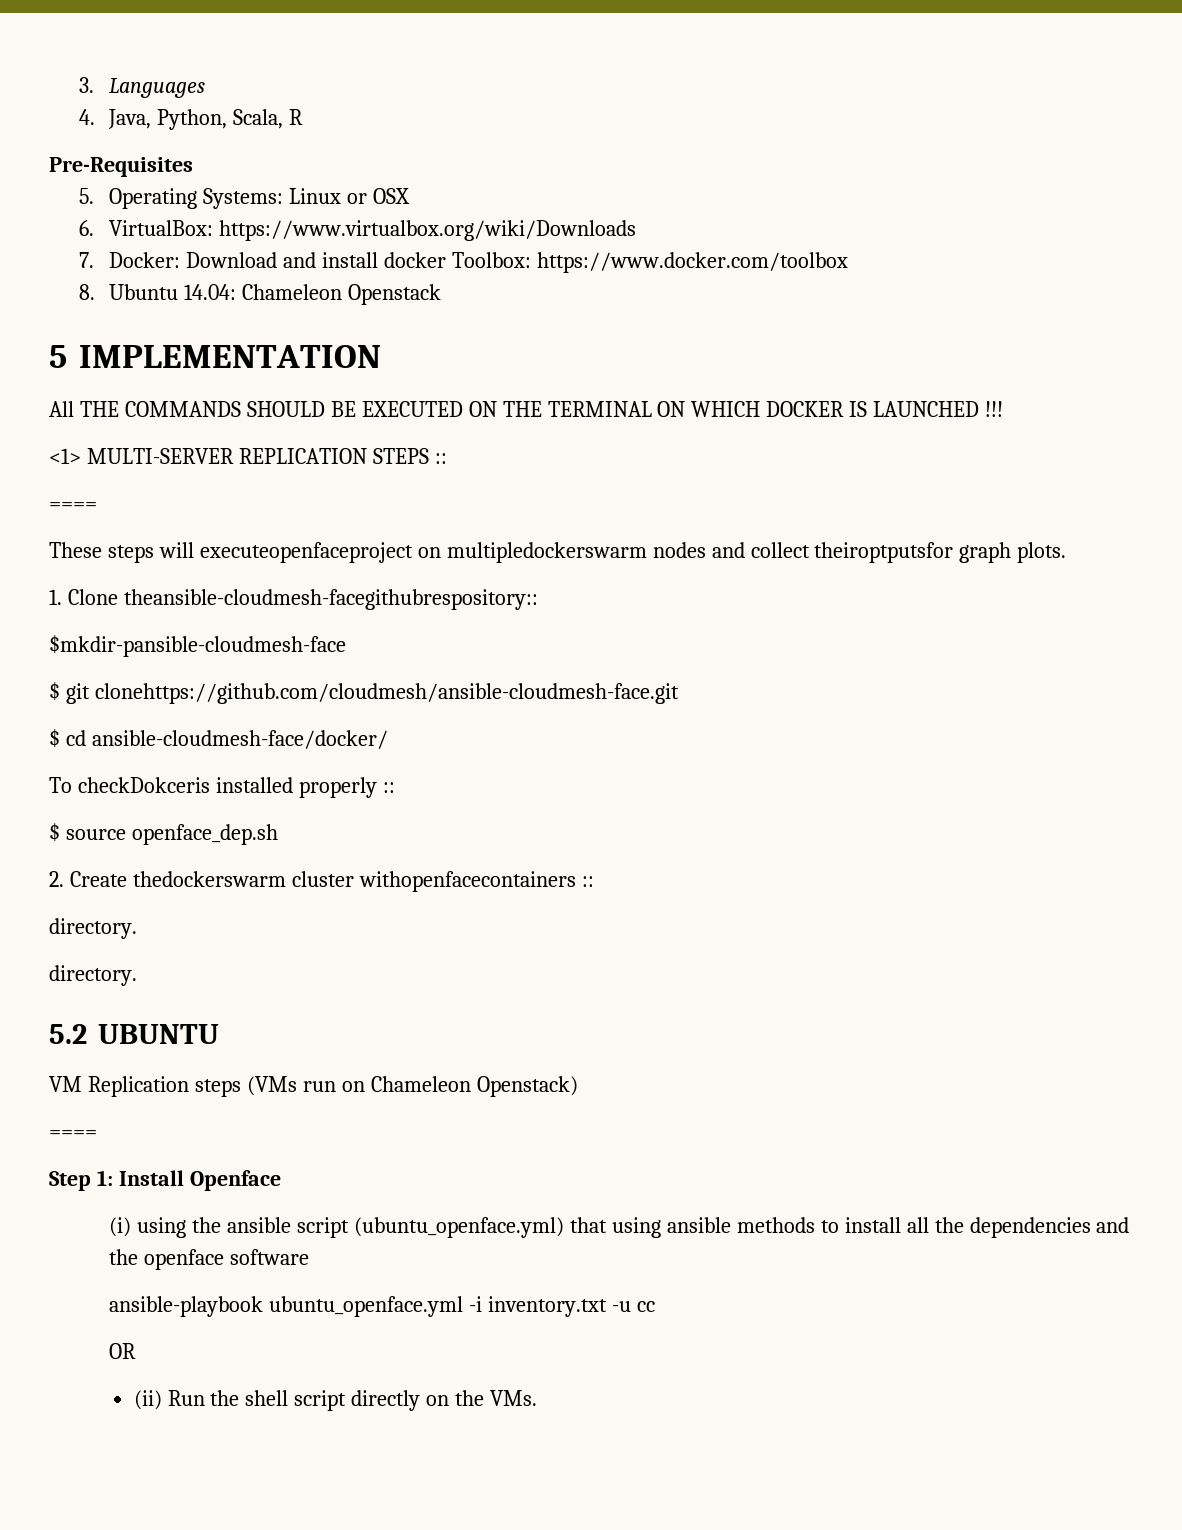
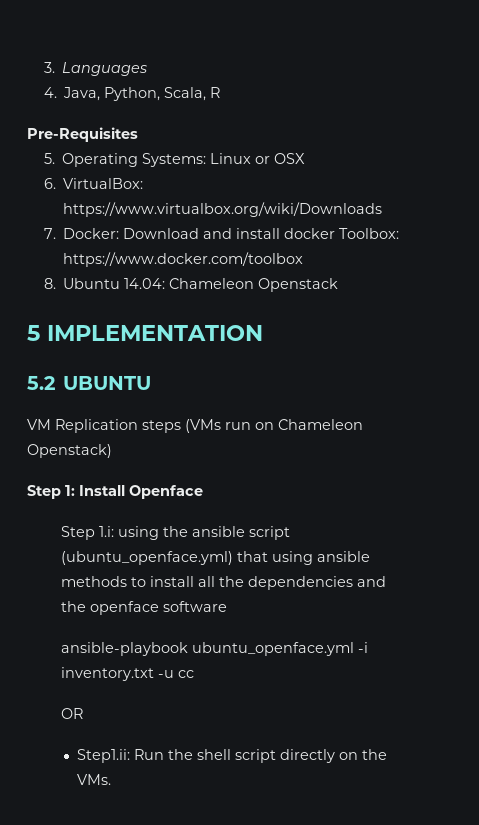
- All THE COMMANDS SHOULD BE EXECUTED ON THE TERMINAL ON WHICH DOCKER IS LAUNCHED !!!
- <1> MULTI-SERVER REPLICATION STEPS ::
- ====
- These steps will executeopenfaceproject on multipledockerswarm nodes and collect theiroptputsfor graph plots.
- 1. Clone theansible-cloudmesh-facegithubrespository::
- $mkdir-pansible-cloudmesh-face
- $ git clonehttps://github.com/cloudmesh/ansible-cloudmesh-face.git
- $ cd ansible-cloudmesh-face/docker/
- To checkDokceris installed properly ::
- $ source openface_dep.sh
- 2. Create thedockerswarm cluster withopenfacecontainers ::
- directory.
- directory.
  VM Replication steps (VMs run on Chameleon Openstack)
- ====
- (i) using the ansible script (ubuntu_openface.yml) that using ansible methods to install all the dependencies and the openface software
+ Step 1.i: using the ansible script (ubuntu_openface.yml) that using ansible methods to install all the dependencies and the openface software
- (ii) Run the shell script directly on the VMs.
+ Step1.ii: Run the shell script directly on the VMs.

